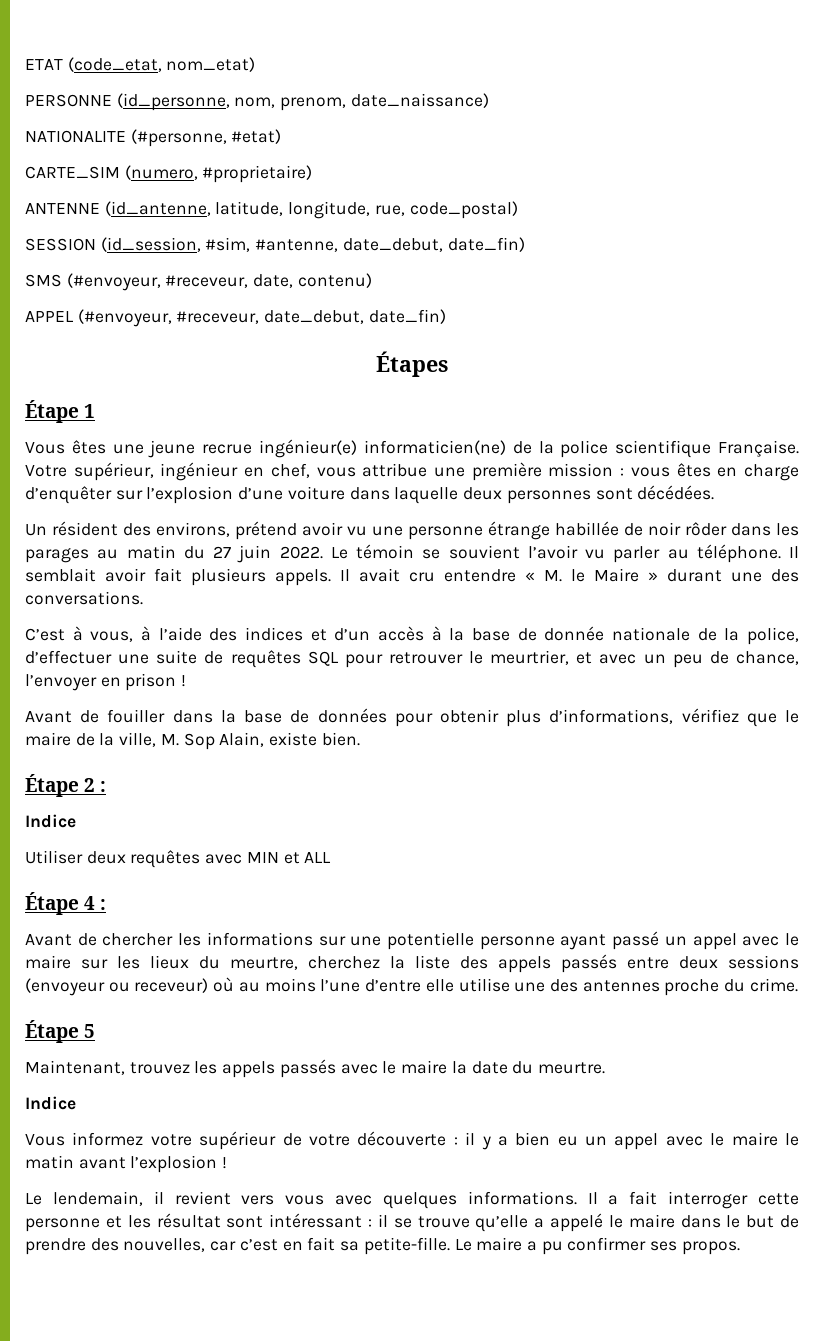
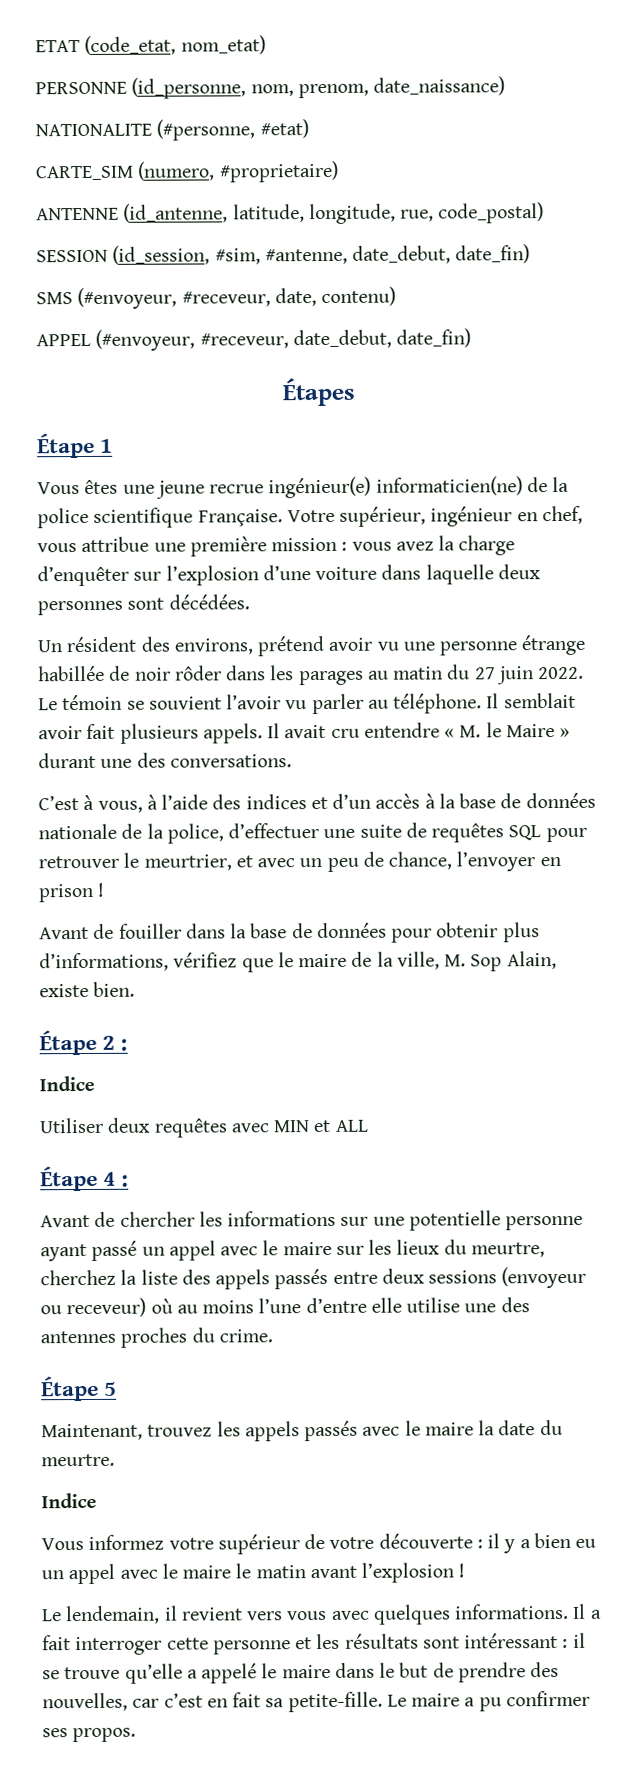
- Votre supérieur, ingénieur en chef, vous attribue une première mission : vous êtes en charge d’enquêter sur l’explosion d’une voiture dans laquelle deux personnes sont décédées.
+ Votre supérieur, ingénieur en chef, vous attribue une première mission : vous avez la charge d’enquêter sur l’explosion d’une voiture dans laquelle deux personnes sont décédées.
- C’est à vous, à l’aide des indices et d’un accès à la base de donnée nationale de la police, d’effectuer une suite de requêtes SQL pour retrouver le meurtrier, et avec un peu de chance, l’envoyer en prison !
+ C’est à vous, à l’aide des indices et d’un accès à la base de données nationale de la police, d’effectuer une suite de requêtes SQL pour retrouver le meurtrier, et avec un peu de chance, l’envoyer en prison !
- Avant de chercher les informations sur une potentielle personne ayant passé un appel avec le maire sur les lieux du meurtre, cherchez la liste des appels passés entre deux sessions (envoyeur ou receveur) où au moins l’une d’entre elle utilise une des antennes proche du crime.
+ Avant de chercher les informations sur une potentielle personne ayant passé un appel avec le maire sur les lieux du meurtre, cherchez la liste des appels passés entre deux sessions (envoyeur ou receveur) où au moins l’une d’entre elle utilise une des antennes proches du crime.
- Il a fait interroger cette personne et les résultat sont intéressant : il se trouve qu’elle a appelé le maire dans le but de prendre des nouvelles, car c’est en fait sa petite-fille.
+ Il a fait interroger cette personne et les résultats sont intéressant : il se trouve qu’elle a appelé le maire dans le but de prendre des nouvelles, car c’est en fait sa petite-fille.

